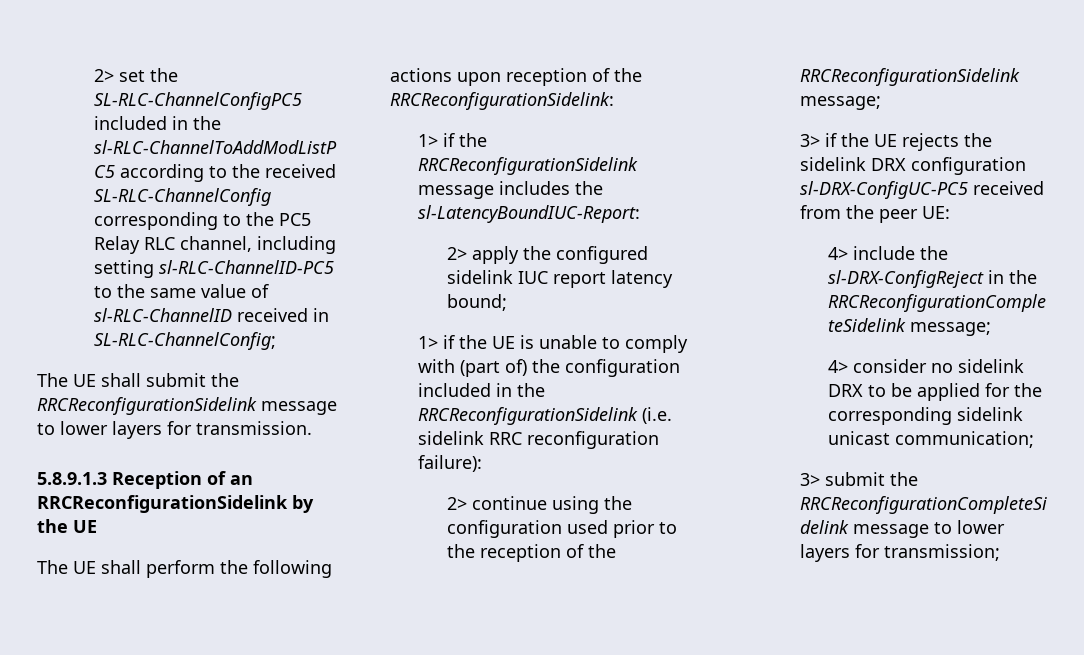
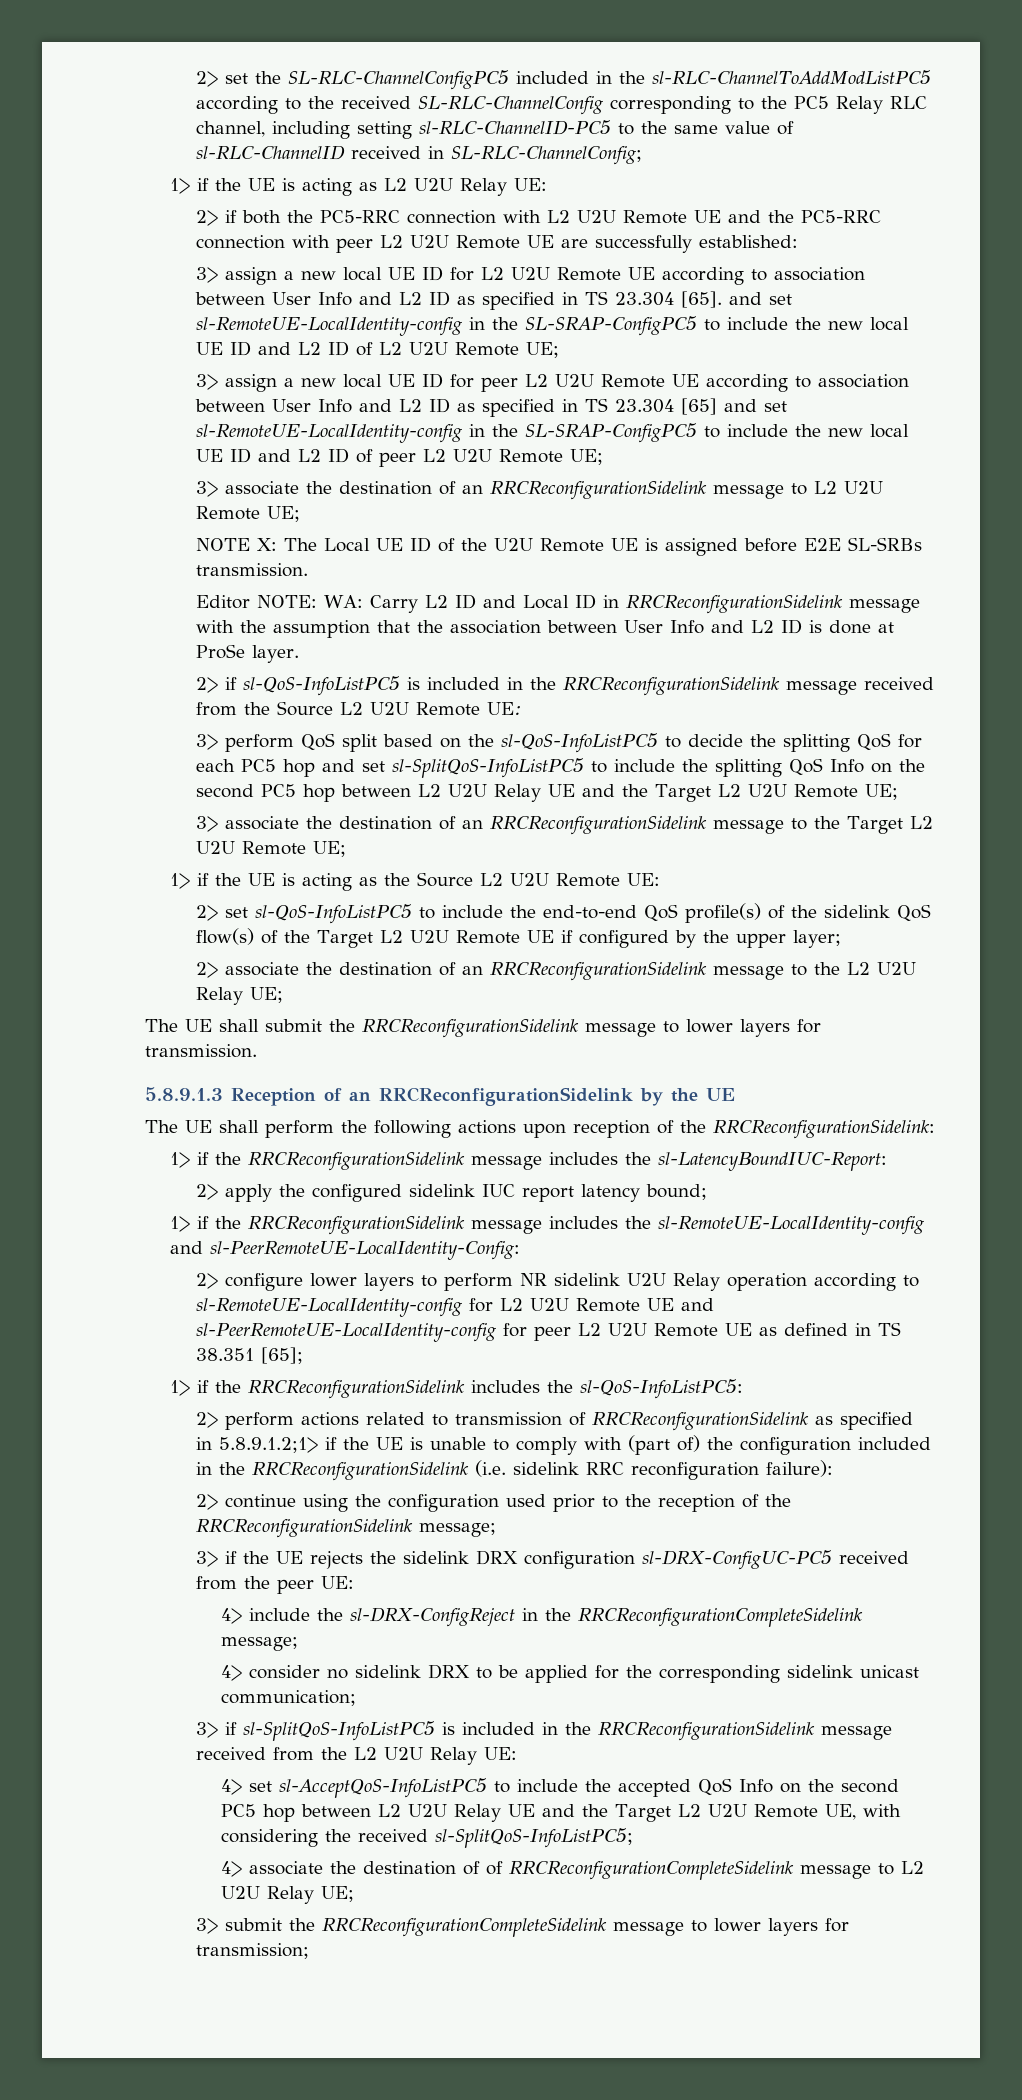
+ 1> if the UE is acting as L2 U2U Relay UE:
+ 2> if both the PC5-RRC connection with L2 U2U Remote UE and the PC5-RRC connection with peer L2 U2U Remote UE are successfully established:
+ 3> assign a new local UE ID for L2 U2U Remote UE according to association between User Info and L2 ID as specified in TS 23.304 [65]. and set sl-RemoteUE-LocalIdentity-config in the SL-SRAP-ConfigPC5 to include the new local UE ID and L2 ID of L2 U2U Remote UE;
+ 3> assign a new local UE ID for peer L2 U2U Remote UE according to association between User Info and L2 ID as specified in TS 23.304 [65] and set sl-RemoteUE-LocalIdentity-config in the SL-SRAP-ConfigPC5 to include the new local UE ID and L2 ID of peer L2 U2U Remote UE;
+ 3> associate the destination of an RRCReconfigurationSidelink message to L2 U2U Remote UE;
+ NOTE X: The Local UE ID of the U2U Remote UE is assigned before E2E SL-SRBs transmission.
+ Editor NOTE: WA: Carry L2 ID and Local ID in RRCReconfigurationSidelink message with the assumption that the association between User Info and L2 ID is done at ProSe layer.
+ 2> if sl-QoS-InfoListPC5 is included in the RRCReconfigurationSidelink message received from the Source L2 U2U Remote UE:
+ 3> perform QoS split based on the sl-QoS-InfoListPC5 to decide the splitting QoS for each PC5 hop and set sl-SplitQoS-InfoListPC5 to include the splitting QoS Info on the second PC5 hop between L2 U2U Relay UE and the Target L2 U2U Remote UE;
+ 3> associate the destination of an RRCReconfigurationSidelink message to the Target L2 U2U Remote UE;
+ 1> if the UE is acting as the Source L2 U2U Remote UE:
+ 2> set sl-QoS-InfoListPC5 to include the end-to-end QoS profile(s) of the sidelink QoS flow(s) of the Target L2 U2U Remote UE if configured by the upper layer;
+ 2> associate the destination of an RRCReconfigurationSidelink message to the L2 U2U Relay UE;
- 1> if the UE is unable to comply with (part of) the configuration included in the RRCReconfigurationSidelink (i.e. sidelink RRC reconfiguration failure):
+ 1> if the RRCReconfigurationSidelink message includes the sl-RemoteUE-LocalIdentity-config and sl-PeerRemoteUE-LocalIdentity-Config:
+ 2> configure lower layers to perform NR sidelink U2U Relay operation according to sl-RemoteUE-LocalIdentity-config for L2 U2U Remote UE and sl-PeerRemoteUE-LocalIdentity-config for peer L2 U2U Remote UE as defined in TS 38.351 [65];
+ 1> if the RRCReconfigurationSidelink includes the sl-QoS-InfoListPC5:
+ 2> perform actions related to transmission of RRCReconfigurationSidelink as specified in 5.8.9.1.2;1> if the UE is unable to comply with (part of) the configuration included in the RRCReconfigurationSidelink (i.e. sidelink RRC reconfiguration failure):
+ 3> if sl-SplitQoS-InfoListPC5 is included in the RRCReconfigurationSidelink message received from the L2 U2U Relay UE:
+ 4> set sl-AcceptQoS-InfoListPC5 to include the accepted QoS Info on the second PC5 hop between L2 U2U Relay UE and the Target L2 U2U Remote UE, with considering the received sl-SplitQoS-InfoListPC5;
+ 4> associate the destination of of RRCReconfigurationCompleteSidelink message to L2 U2U Relay UE;

